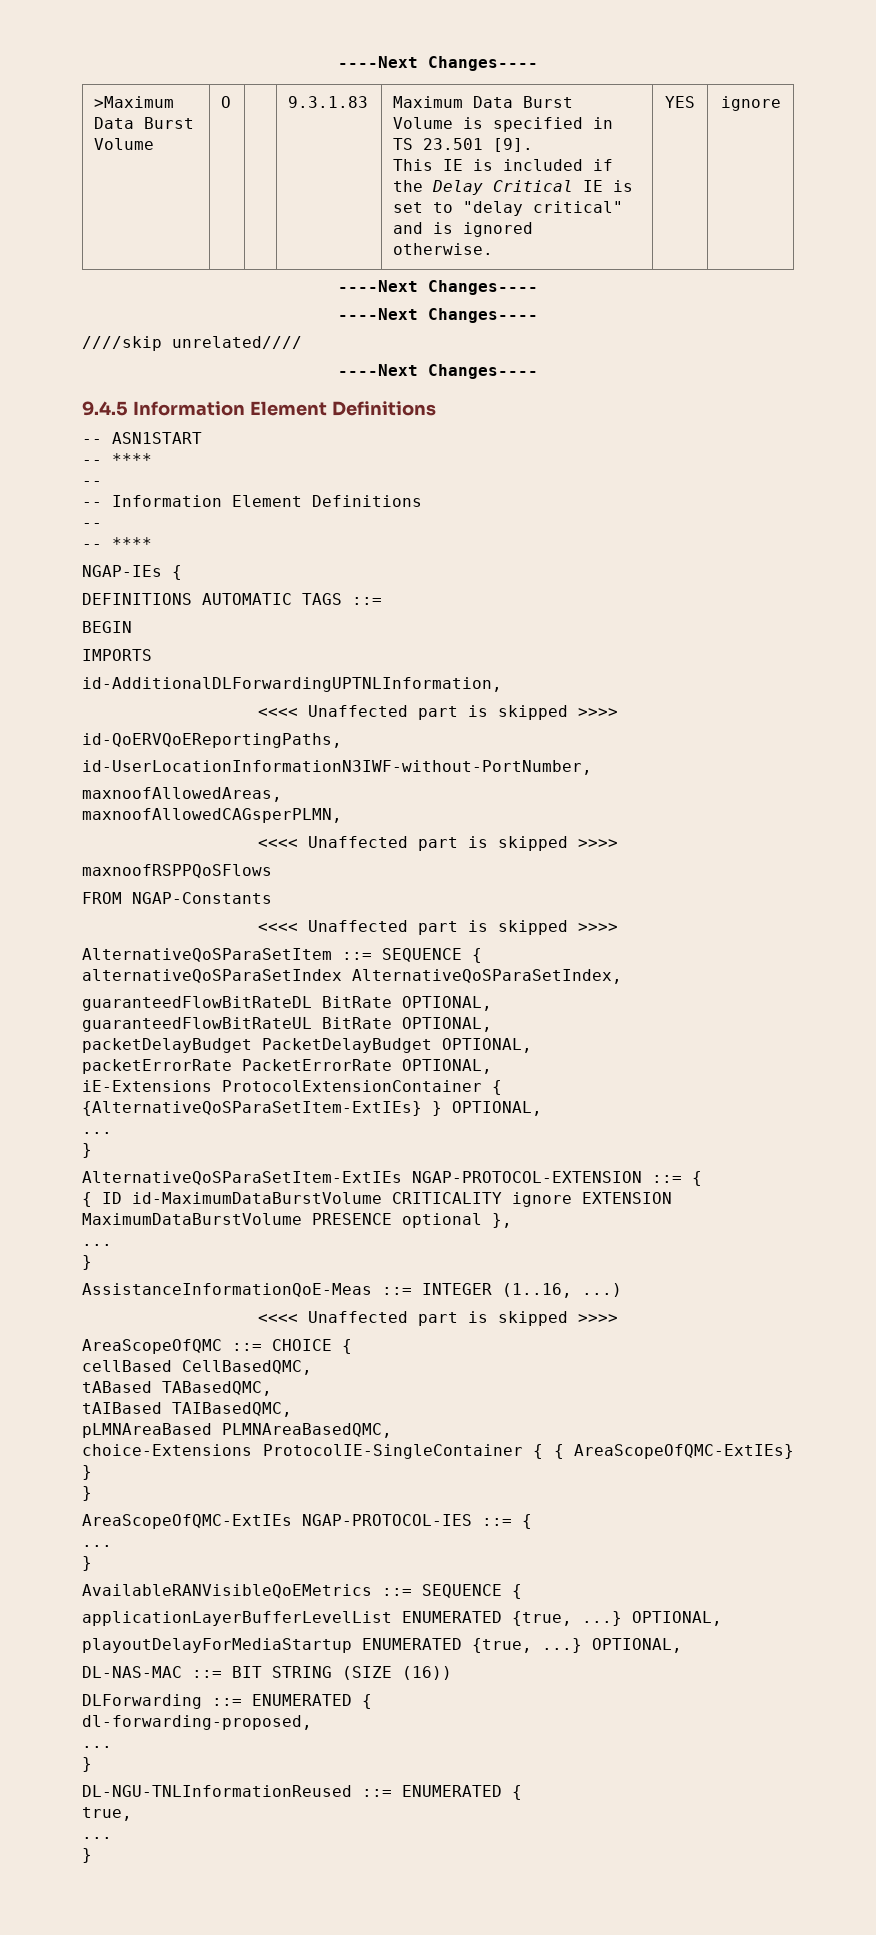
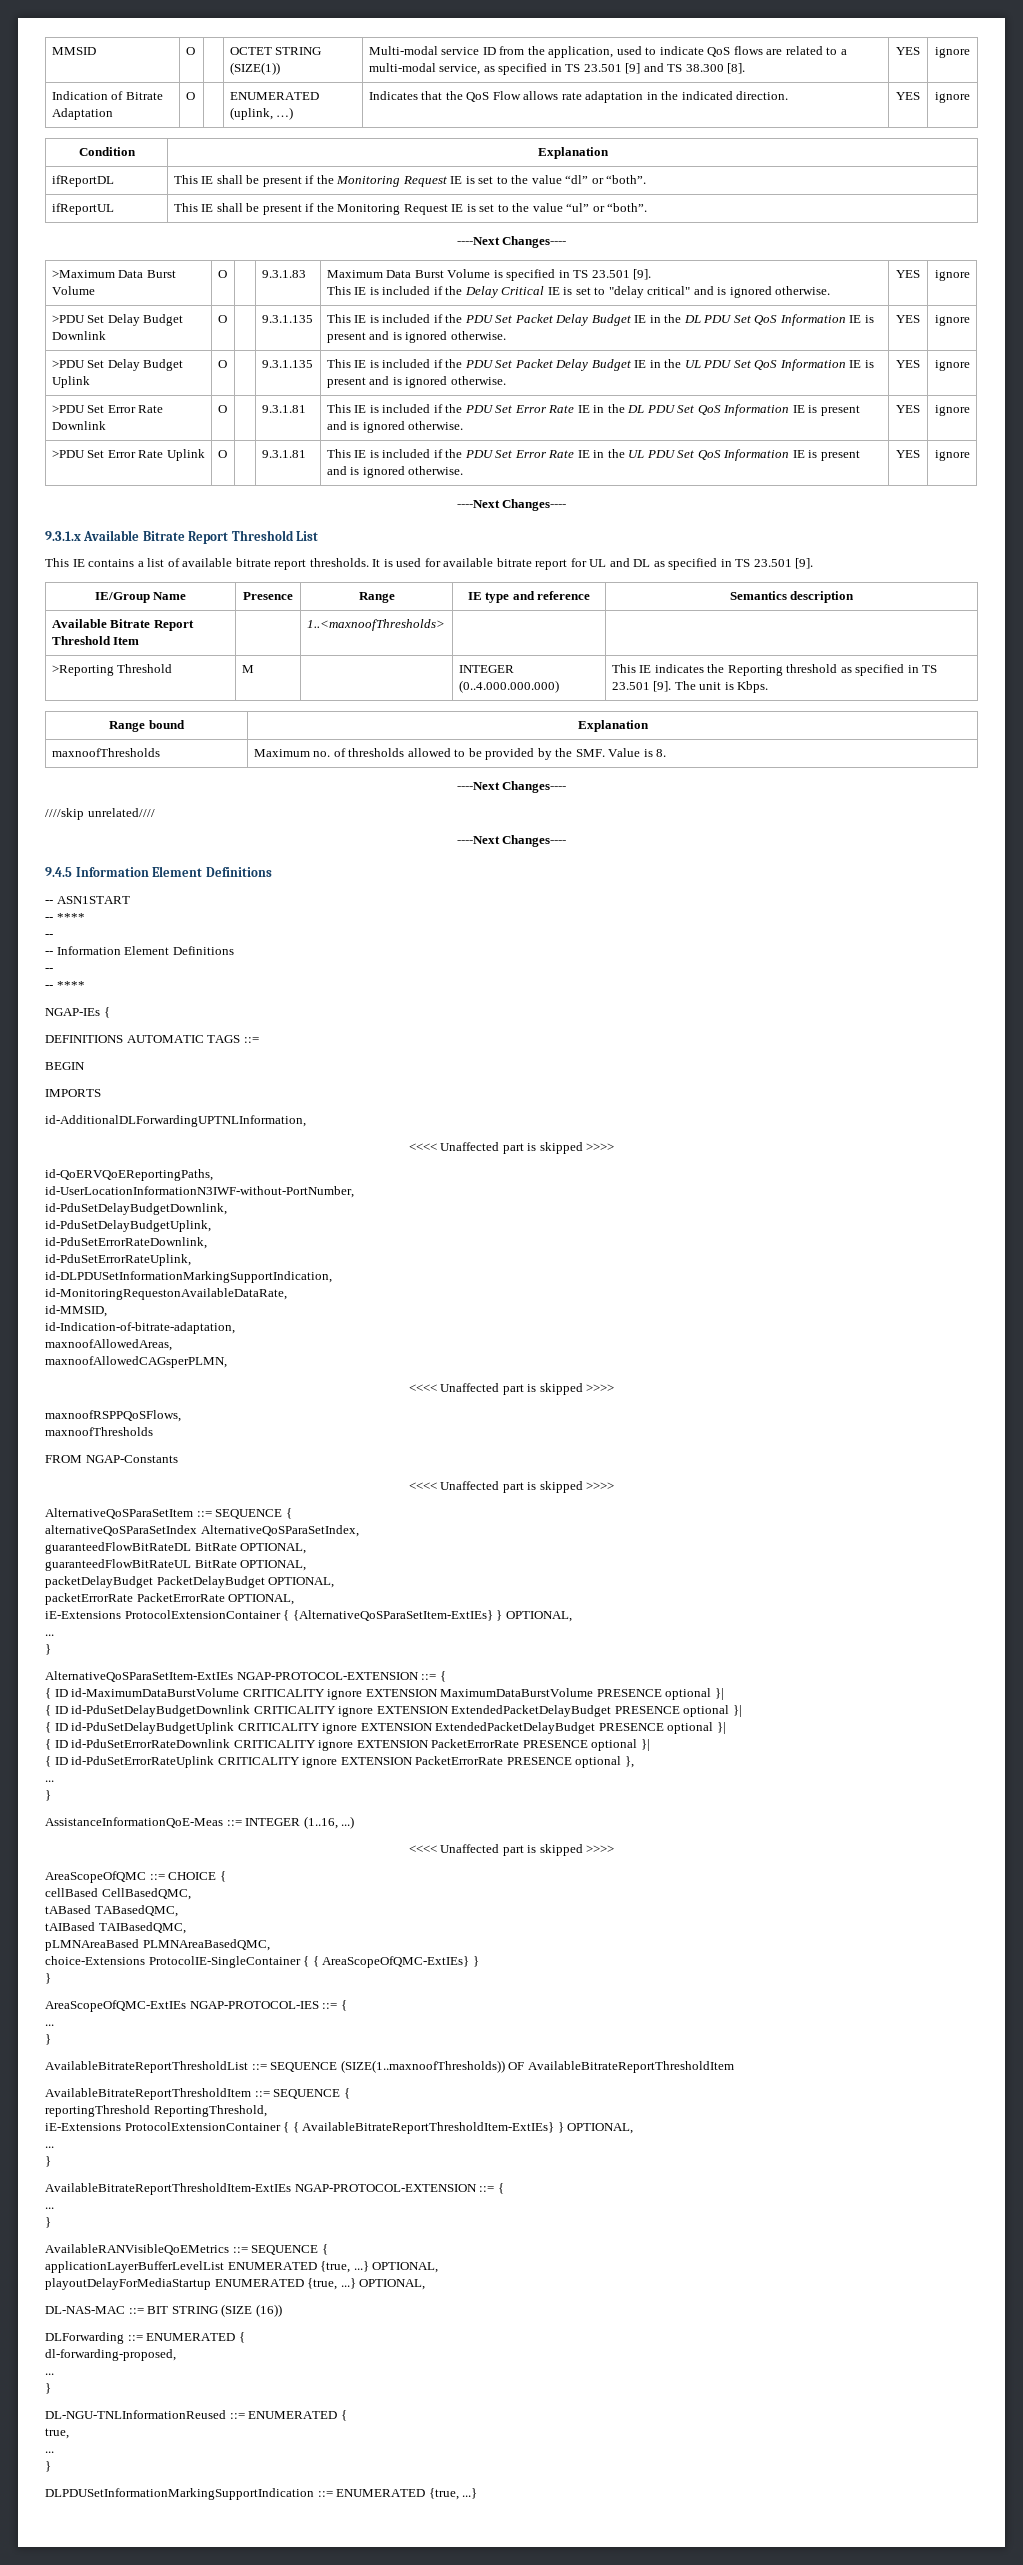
+ MMSID | O | | OCTET STRING (SIZE(1)) | Multi-modal service ID from the application, used to indicate QoS flows are related to a multi-modal service, as specified in TS 23.501 [9] and TS 38.300 [8]. | YES | ignore
+ Indication of Bitrate Adaptation | O | | ENUMERATED (uplink, …) | Indicates that the QoS Flow allows rate adaptation in the indicated direction. | YES | ignore
+ Condition | Explanation
+ ifReportDL | This IE shall be present if the Monitoring Request IE is set to the value “dl” or “both”.
+ ifReportUL | This IE shall be present if the Monitoring Request IE is set to the value “ul” or “both”.
  >Maximum Data Burst Volume | O | | 9.3.1.83 | Maximum Data Burst Volume is specified in TS 23.501 [9].
  This IE is included if the Delay Critical IE is set to "delay critical" and is ignored otherwise. | YES | ignore
+ >PDU Set Delay Budget Downlink | O | | 9.3.1.135 | This IE is included if the PDU Set Packet Delay Budget IE in the DL PDU Set QoS Information IE is present and is ignored otherwise. | YES | ignore
+ >PDU Set Delay Budget Uplink | O | | 9.3.1.135 | This IE is included if the PDU Set Packet Delay Budget IE in the UL PDU Set QoS Information IE is present and is ignored otherwise. | YES | ignore
+ >PDU Set Error Rate Downlink | O | | 9.3.1.81 | This IE is included if the PDU Set Error Rate IE in the DL PDU Set QoS Information IE is present and is ignored otherwise. | YES | ignore
+ >PDU Set Error Rate Uplink | O | | 9.3.1.81 | This IE is included if the PDU Set Error Rate IE in the UL PDU Set QoS Information IE is present and is ignored otherwise. | YES | ignore
  ----Next Changes----
+ 9.3.1.x Available Bitrate Report Threshold List
+ This IE contains a list of available bitrate report thresholds. It is used for available bitrate report for UL and DL as specified in TS 23.501 [9].
+ IE/Group Name | Presence | Range | IE type and reference | Semantics description
+ Available Bitrate Report Threshold Item | | 1..<maxnoofThresholds> | |
+ >Reporting Threshold | M | | INTEGER (0..4.000.000.000) | This IE indicates the Reporting threshold as specified in TS 23.501 [9]. The unit is Kbps.
+ Range bound | Explanation
+ maxnoofThresholds | Maximum no. of thresholds allowed to be provided by the SMF. Value is 8.
+ id-PduSetDelayBudgetDownlink,
+ id-PduSetDelayBudgetUplink,
+ id-PduSetErrorRateDownlink,
+ id-PduSetErrorRateUplink,
+ id-DLPDUSetInformationMarkingSupportIndication,
+ id-MonitoringRequestonAvailableDataRate,
+ id-MMSID,
+ id-Indication-of-bitrate-adaptation,
- maxnoofRSPPQoSFlows
+ maxnoofRSPPQoSFlows,
+ maxnoofThresholds
- { ID id-MaximumDataBurstVolume CRITICALITY ignore EXTENSION MaximumDataBurstVolume PRESENCE optional },
+ { ID id-MaximumDataBurstVolume CRITICALITY ignore EXTENSION MaximumDataBurstVolume PRESENCE optional }|
+ { ID id-PduSetDelayBudgetDownlink CRITICALITY ignore EXTENSION ExtendedPacketDelayBudget PRESENCE optional }|
+ { ID id-PduSetDelayBudgetUplink CRITICALITY ignore EXTENSION ExtendedPacketDelayBudget PRESENCE optional }|
+ { ID id-PduSetErrorRateDownlink CRITICALITY ignore EXTENSION PacketErrorRate PRESENCE optional }|
+ { ID id-PduSetErrorRateUplink CRITICALITY ignore EXTENSION PacketErrorRate PRESENCE optional },
+ AvailableBitrateReportThresholdList ::= SEQUENCE (SIZE(1..maxnoofThresholds)) OF AvailableBitrateReportThresholdItem
+ AvailableBitrateReportThresholdItem ::= SEQUENCE {
+ reportingThreshold ReportingThreshold,
+ iE-Extensions ProtocolExtensionContainer { { AvailableBitrateReportThresholdItem-ExtIEs} } OPTIONAL,
+ ...
+ }
+ AvailableBitrateReportThresholdItem-ExtIEs NGAP-PROTOCOL-EXTENSION ::= {
+ ...
+ }
+ DLPDUSetInformationMarkingSupportIndication ::= ENUMERATED {true, ...}

